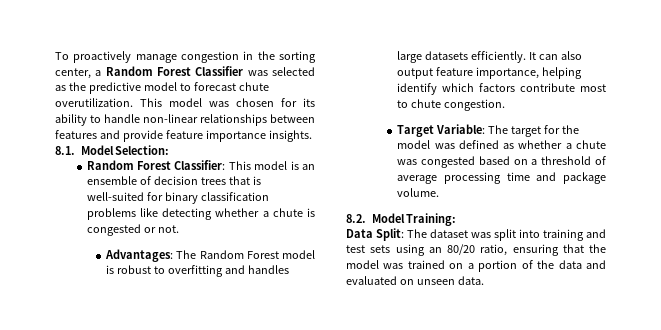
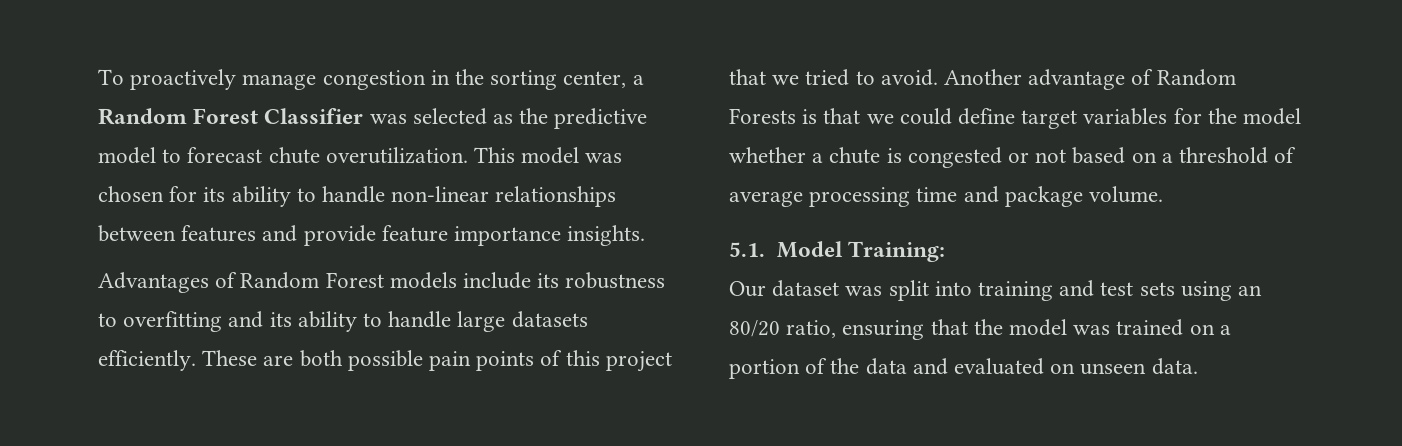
- 8.1. Model Selection:
- Random Forest Classifier: This model is an ensemble of decision trees that is well-suited for binary classification problems like detecting whether a chute is congested or not.
- Advantages: The Random Forest model is robust to overfitting and handles large datasets efficiently. It can also output feature importance, helping identify which factors contribute most to chute congestion.
- Target Variable: The target for the model was defined as whether a chute was congested based on a threshold of average processing time and package volume.
+ Advantages of Random Forest models include its robustness to overfitting and its ability to handle large datasets efficiently. These are both possible pain points of this project that we tried to avoid. Another advantage of Random Forests is that we could define target variables for the model whether a chute is congested or not based on a threshold of average processing time and package volume.
- 8.2. Model Training:
+ 5.1. Model Training:
- Data Split: The dataset was split into training and test sets using an 80/20 ratio, ensuring that the model was trained on a portion of the data and evaluated on unseen data.
+ Our dataset was split into training and test sets using an 80/20 ratio, ensuring that the model was trained on a portion of the data and evaluated on unseen data.

